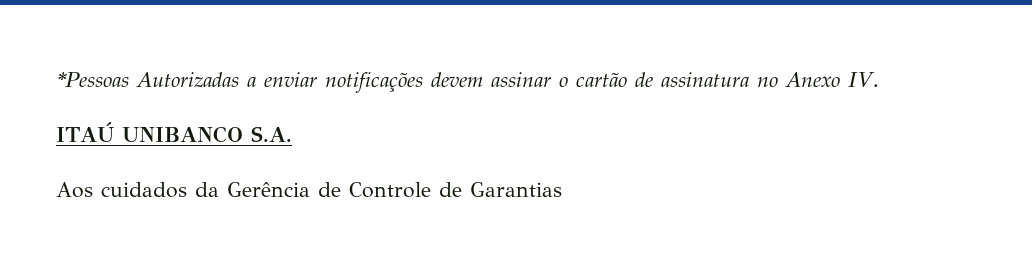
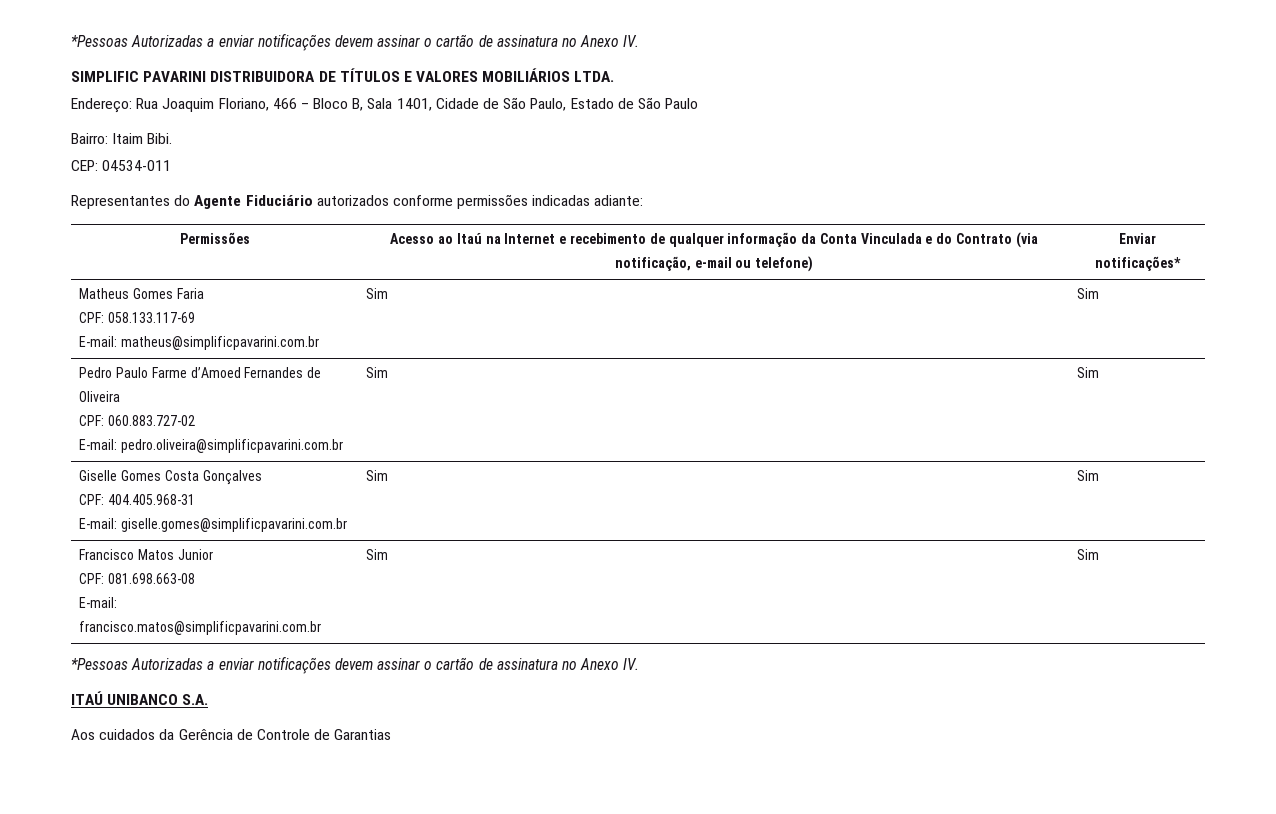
+ SIMPLIFIC PAVARINI DISTRIBUIDORA DE TÍTULOS E VALORES MOBILIÁRIOS LTDA.
+ Endereço: Rua Joaquim Floriano, 466 – Bloco B, Sala 1401, Cidade de São Paulo, Estado de São Paulo
+ Bairro: Itaim Bibi.
+ CEP: 04534-011
+ Representantes do Agente Fiduciário autorizados conforme permissões indicadas adiante:
+ Permissões | Acesso ao Itaú na Internet e recebimento de qualquer informação da Conta Vinculada e do Contrato (via notificação, e-mail ou telefone) | Enviar notificações*
+ Matheus Gomes Faria
+ CPF: 058.133.117-69
+ E-mail: matheus@simplificpavarini.com.br | Sim | Sim
+ Pedro Paulo Farme d’Amoed Fernandes de Oliveira
+ CPF: 060.883.727-02
+ E-mail: pedro.oliveira@simplificpavarini.com.br | Sim | Sim
+ Giselle Gomes Costa Gonçalves
+ CPF: 404.405.968-31
+ E-mail: giselle.gomes@simplificpavarini.com.br | Sim | Sim
+ Francisco Matos Junior
+ CPF: 081.698.663-08
+ E-mail: francisco.matos@simplificpavarini.com.br | Sim | Sim
+ *Pessoas Autorizadas a enviar notificações devem assinar o cartão de assinatura no Anexo IV.

